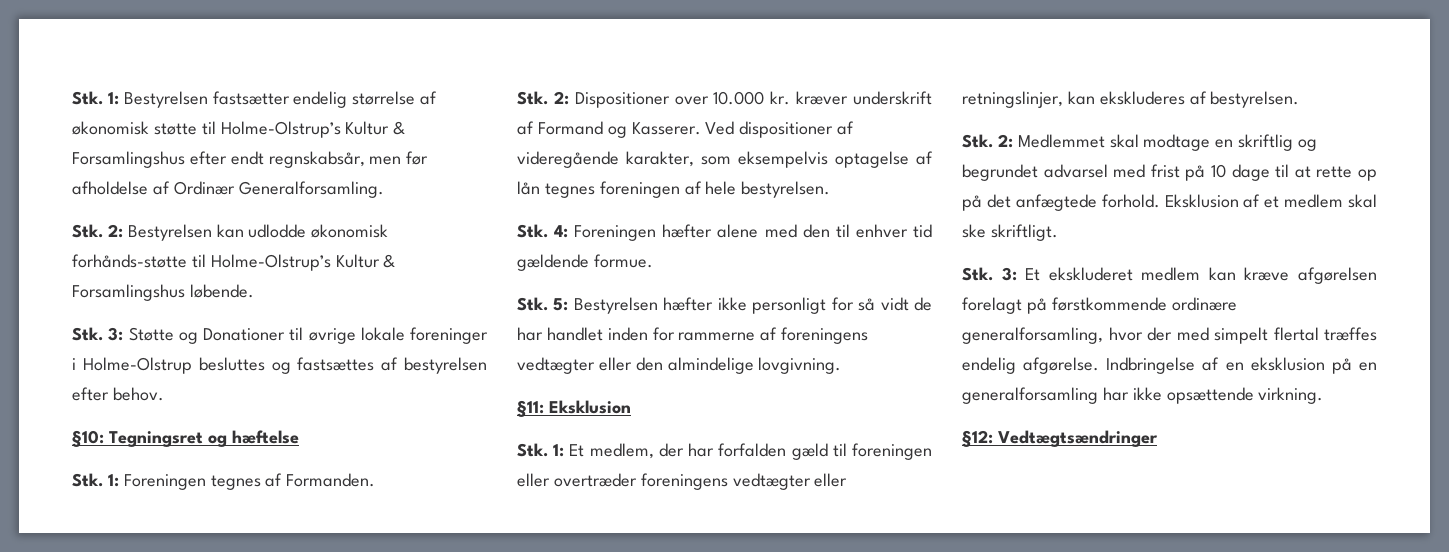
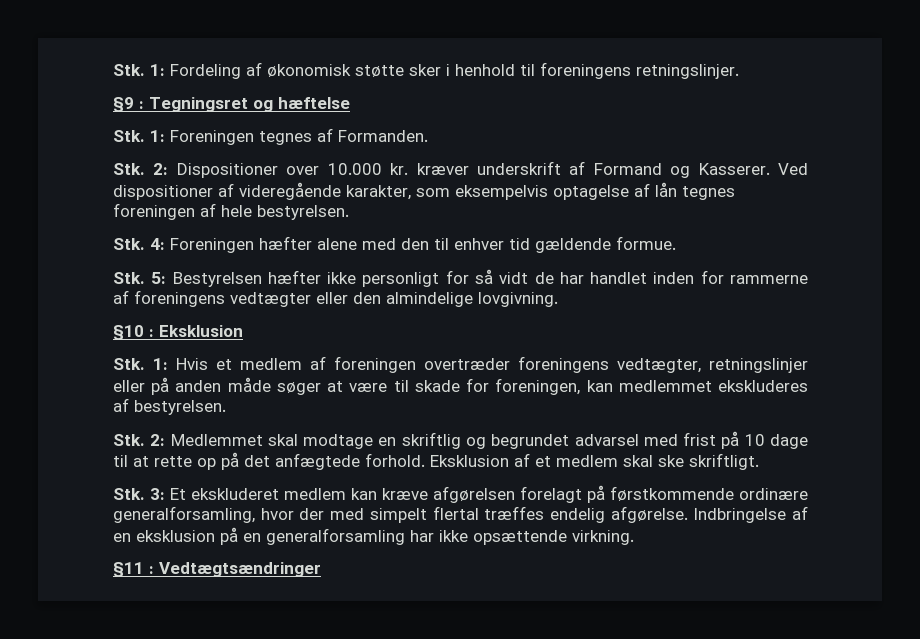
- Stk. 1: Bestyrelsen fastsætter endelig størrelse af økonomisk støtte til Holme-Olstrup’s Kultur & Forsamlingshus efter endt regnskabsår, men før afholdelse af Ordinær Generalforsamling.
- Stk. 2: Bestyrelsen kan udlodde økonomisk forhånds-støtte til Holme-Olstrup’s Kultur & Forsamlingshus løbende.
- Stk. 3: Støtte og Donationer til øvrige lokale foreninger i Holme-Olstrup besluttes og fastsættes af bestyrelsen efter behov.
- §10: Tegningsret og hæftelse
+ Stk. 1: Fordeling af økonomisk støtte sker i henhold til foreningens retningslinjer.
+ §9 : Tegningsret og hæftelse
- §11: Eksklusion
+ §10 : Eksklusion
- Stk. 1: Et medlem, der har forfalden gæld til foreningen eller overtræder foreningens vedtægter eller retningslinjer, kan ekskluderes af bestyrelsen.
+ Stk. 1: Hvis et medlem af foreningen overtræder foreningens vedtægter, retningslinjer eller på anden måde søger at være til skade for foreningen, kan medlemmet ekskluderes af bestyrelsen.
- §12: Vedtægtsændringer
+ §11 : Vedtægtsændringer

